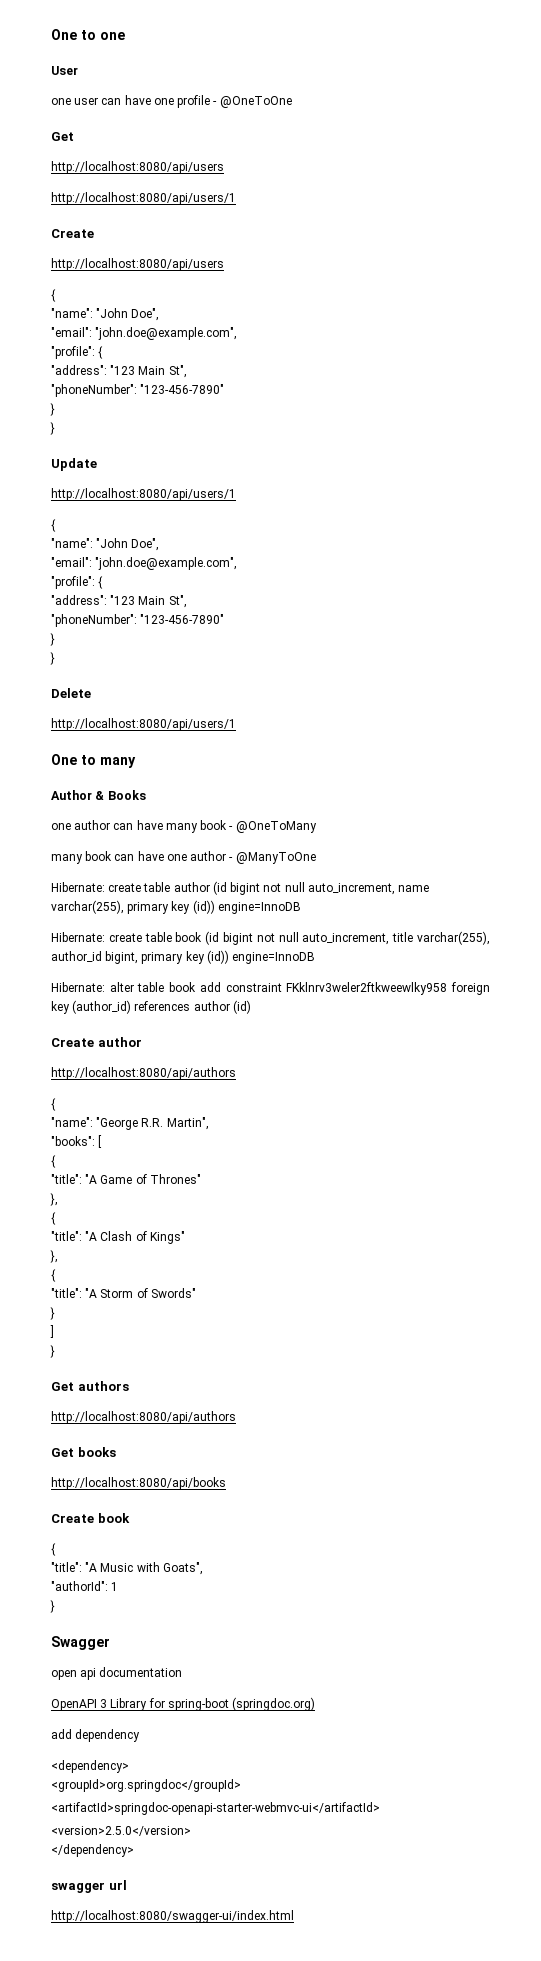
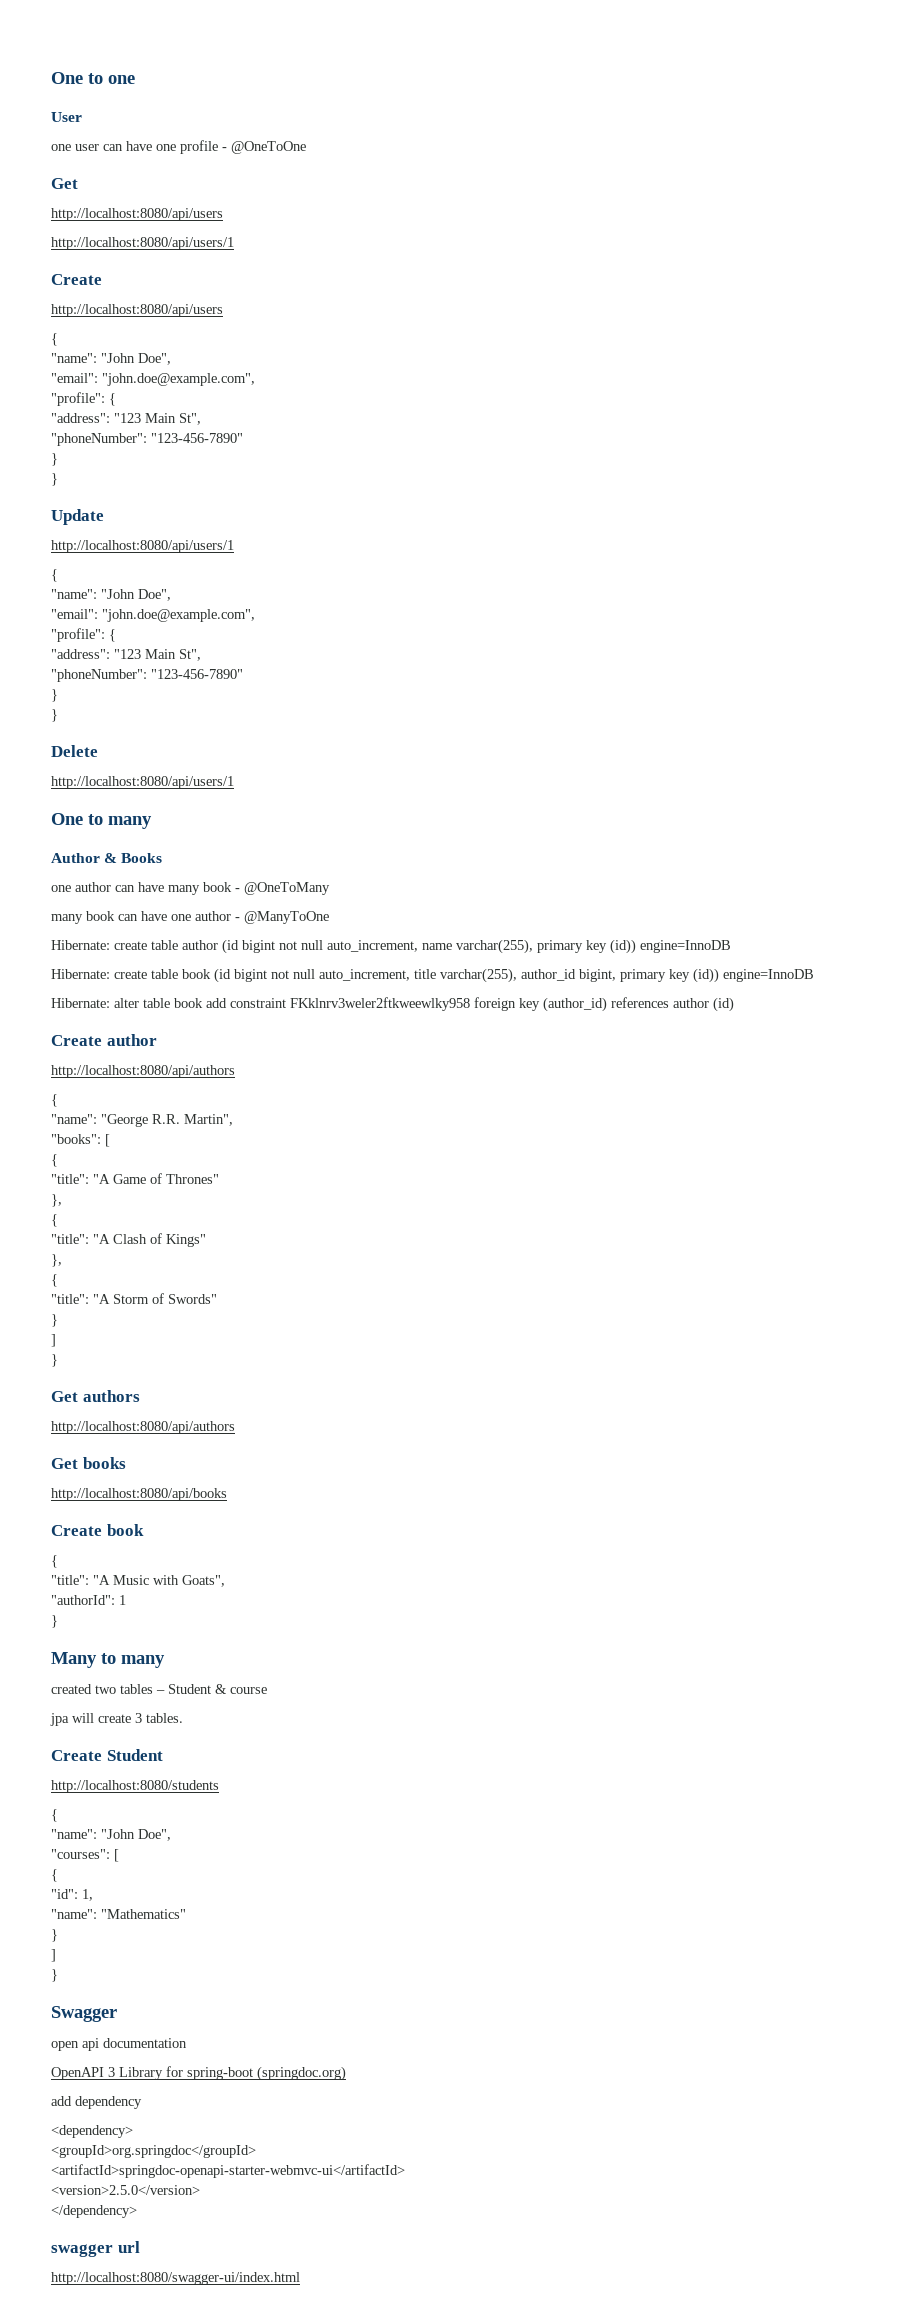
+ Many to many
+ created two tables – Student & course
+ jpa will create 3 tables.
+ Create Student
+ http://localhost:8080/students
+ {
+ "name": "John Doe",
+ "courses": [
+ {
+ "id": 1,
+ "name": "Mathematics"
+ }
+ ]
+ }

